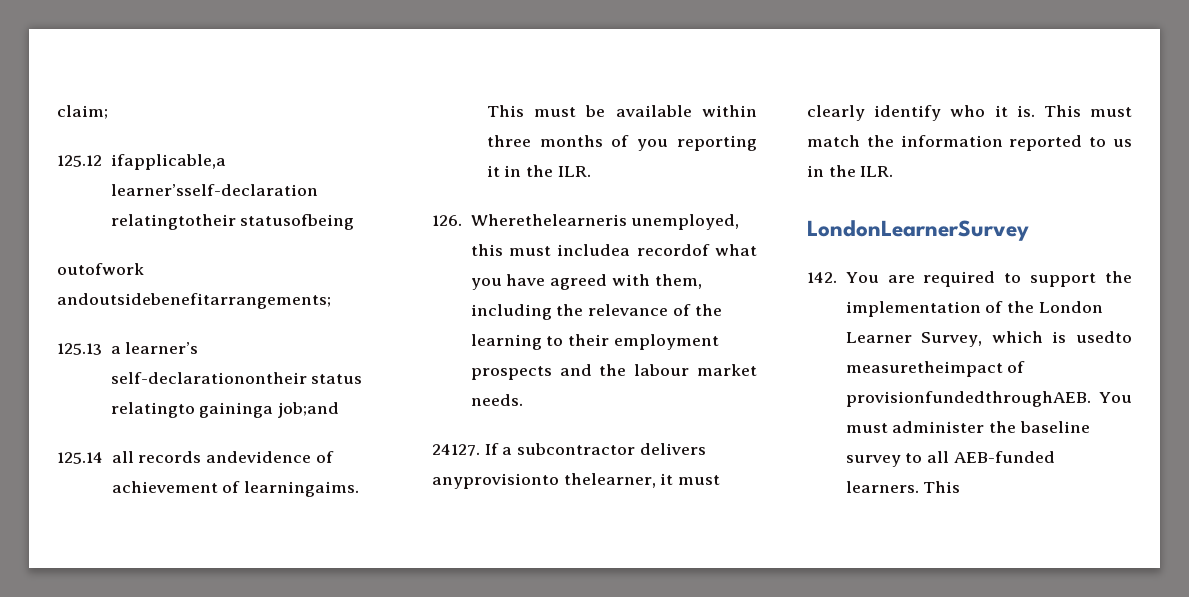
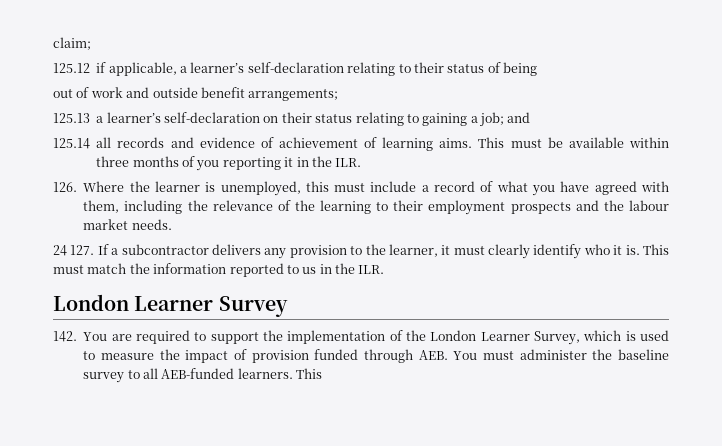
- 125.12 ifapplicable,a learner’sself-declaration relatingtotheir statusofbeing
- outofwork andoutsidebenefitarrangements;
- 125.13 a learner’s self-declarationontheir status relatingto gaininga job;and
+ 125.12 if applicable, a learner’s self-declaration relating to their status of being
+ out of work and outside benefit arrangements;
+ 125.13 a learner’s self-declaration on their status relating to gaining a job; and
- 125.14 all records andevidence of achievement of learningaims.
+ 125.14 all records and evidence of achievement of learning aims.
- 126. Wherethelearneris unemployed, this must includea recordof what you have agreed with them, including the relevance of the learning to their employment prospects and the labour market needs.
+ 126. Where the learner is unemployed, this must include a record of what you have agreed with them, including the relevance of the learning to their employment prospects and the labour market needs.
- 24127. If a subcontractor delivers anyprovisionto thelearner, it must clearly identify who it is.
+ 24 127. If a subcontractor delivers any provision to the learner, it must clearly identify who it is.
- LondonLearnerSurvey
+ London Learner Survey
- 142. You are required to support the implementation of the London Learner Survey, which is usedto measuretheimpact of provisionfundedthroughAEB. You must administer the baseline survey to all AEB-funded learners.
+ 142. You are required to support the implementation of the London Learner Survey, which is used to measure the impact of provision funded through AEB. You must administer the baseline survey to all AEB-funded learners.

